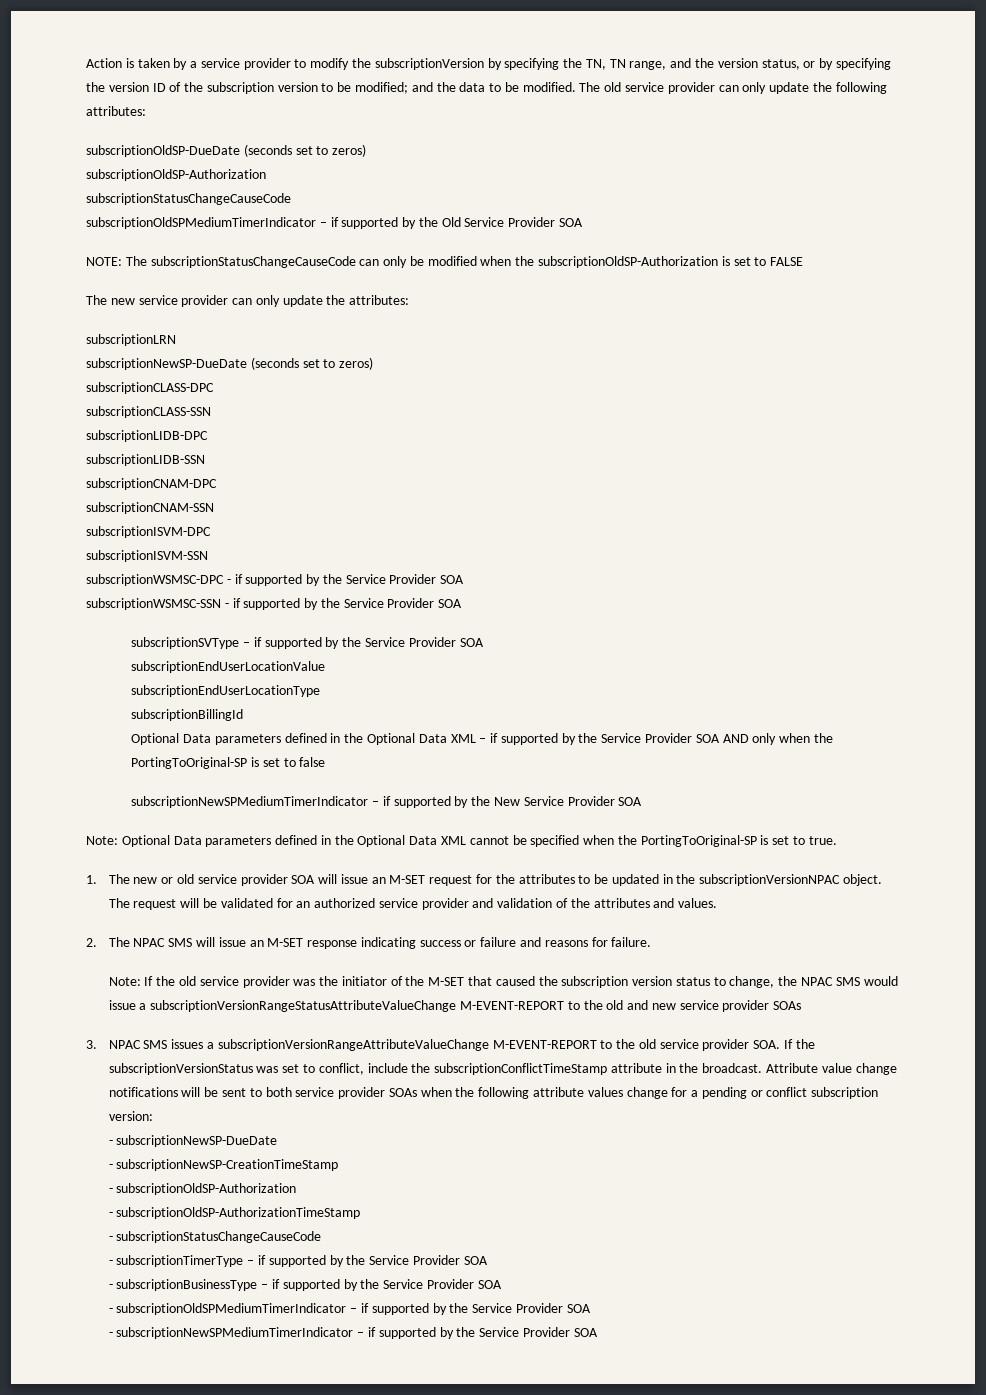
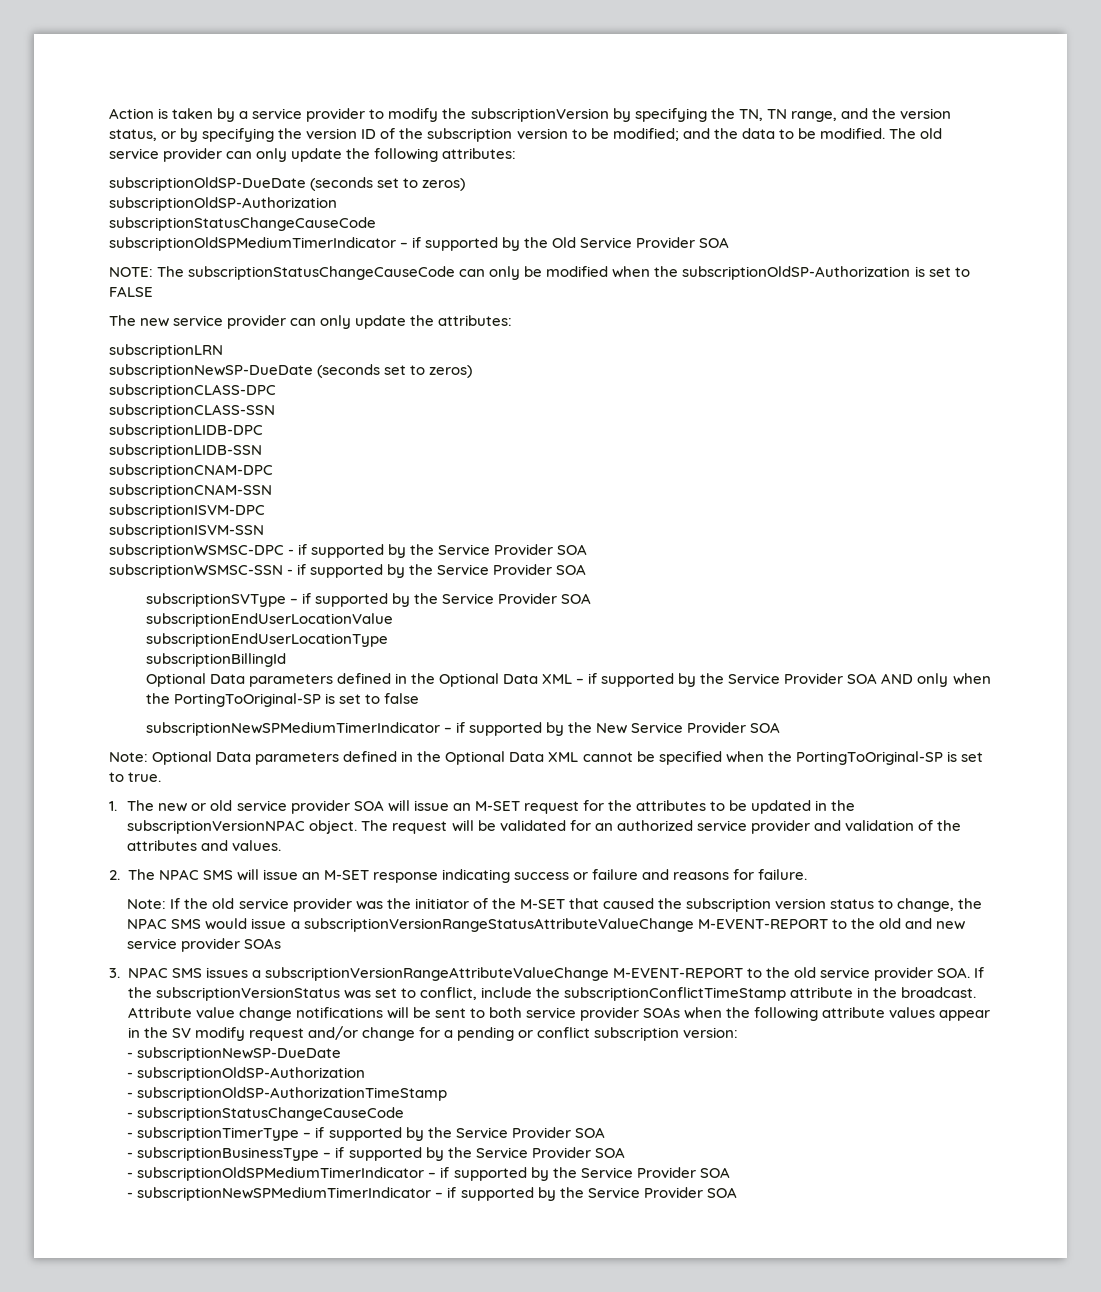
- Attribute value change notifications will be sent to both service provider SOAs when the following attribute values change for a pending or conflict subscription version:
+ Attribute value change notifications will be sent to both service provider SOAs when the following attribute values appear in the SV modify request and/or change for a pending or conflict subscription version:
- - subscriptionNewSP-CreationTimeStamp

